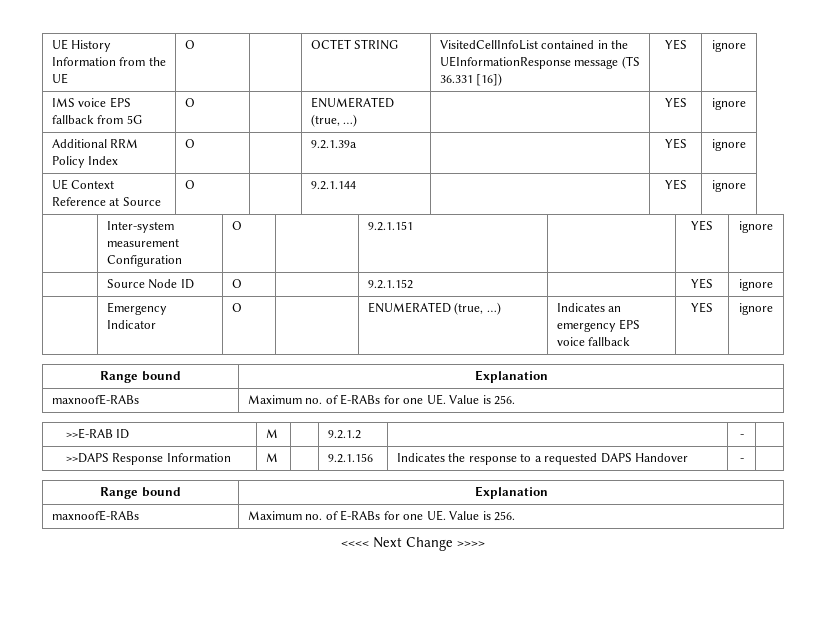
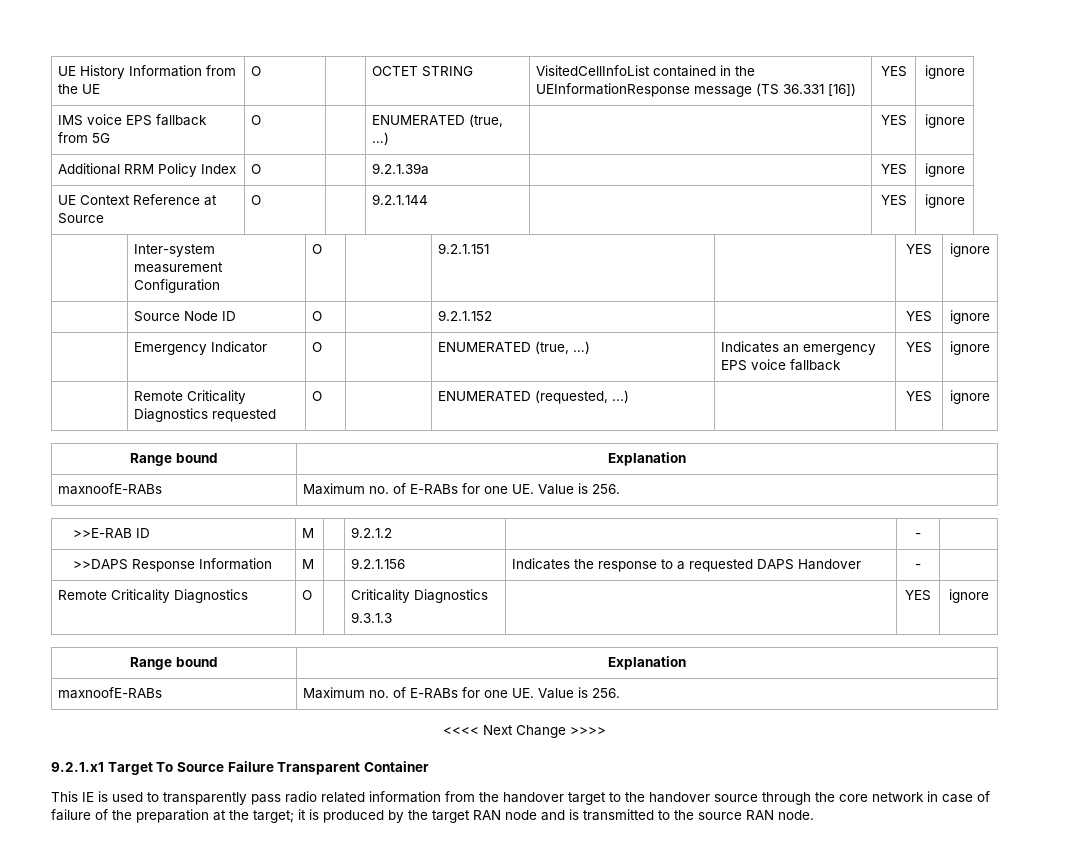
+ | Remote Criticality Diagnostics requested | O | | ENUMERATED (requested, ...) | | YES | ignore
+ Remote Criticality Diagnostics | O | | Criticality Diagnostics
+ 9.3.1.3 | | YES | ignore
+ 9.2.1.x1 Target To Source Failure Transparent Container
+ This IE is used to transparently pass radio related information from the handover target to the handover source through the core network in case of failure of the preparation at the target; it is produced by the target RAN node and is transmitted to the source RAN node.

